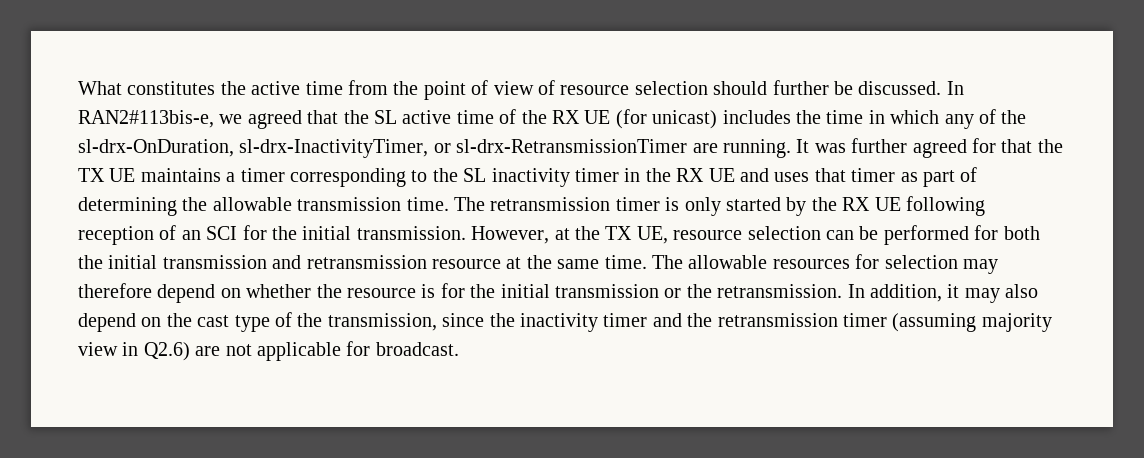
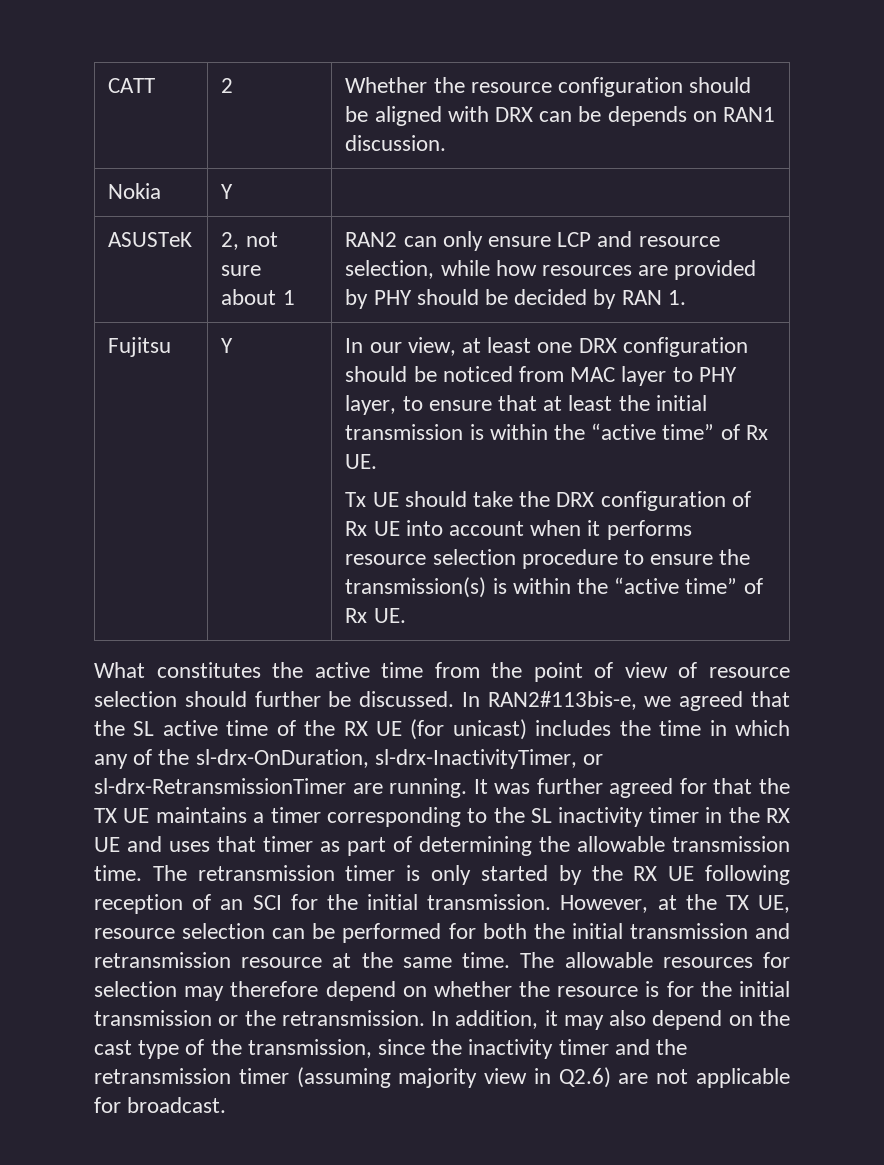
+ CATT | 2 | Whether the resource configuration should be aligned with DRX can be depends on RAN1 discussion.
+ Nokia | Y |
+ ASUSTeK | 2, not sure about 1 | RAN2 can only ensure LCP and resource selection, while how resources are provided by PHY should be decided by RAN 1.
+ Fujitsu | Y | In our view, at least one DRX configuration should be noticed from MAC layer to PHY layer, to ensure that at least the initial transmission is within the “active time” of Rx UE.
+ Tx UE should take the DRX configuration of Rx UE into account when it performs resource selection procedure to ensure the transmission(s) is within the “active time” of Rx UE.

